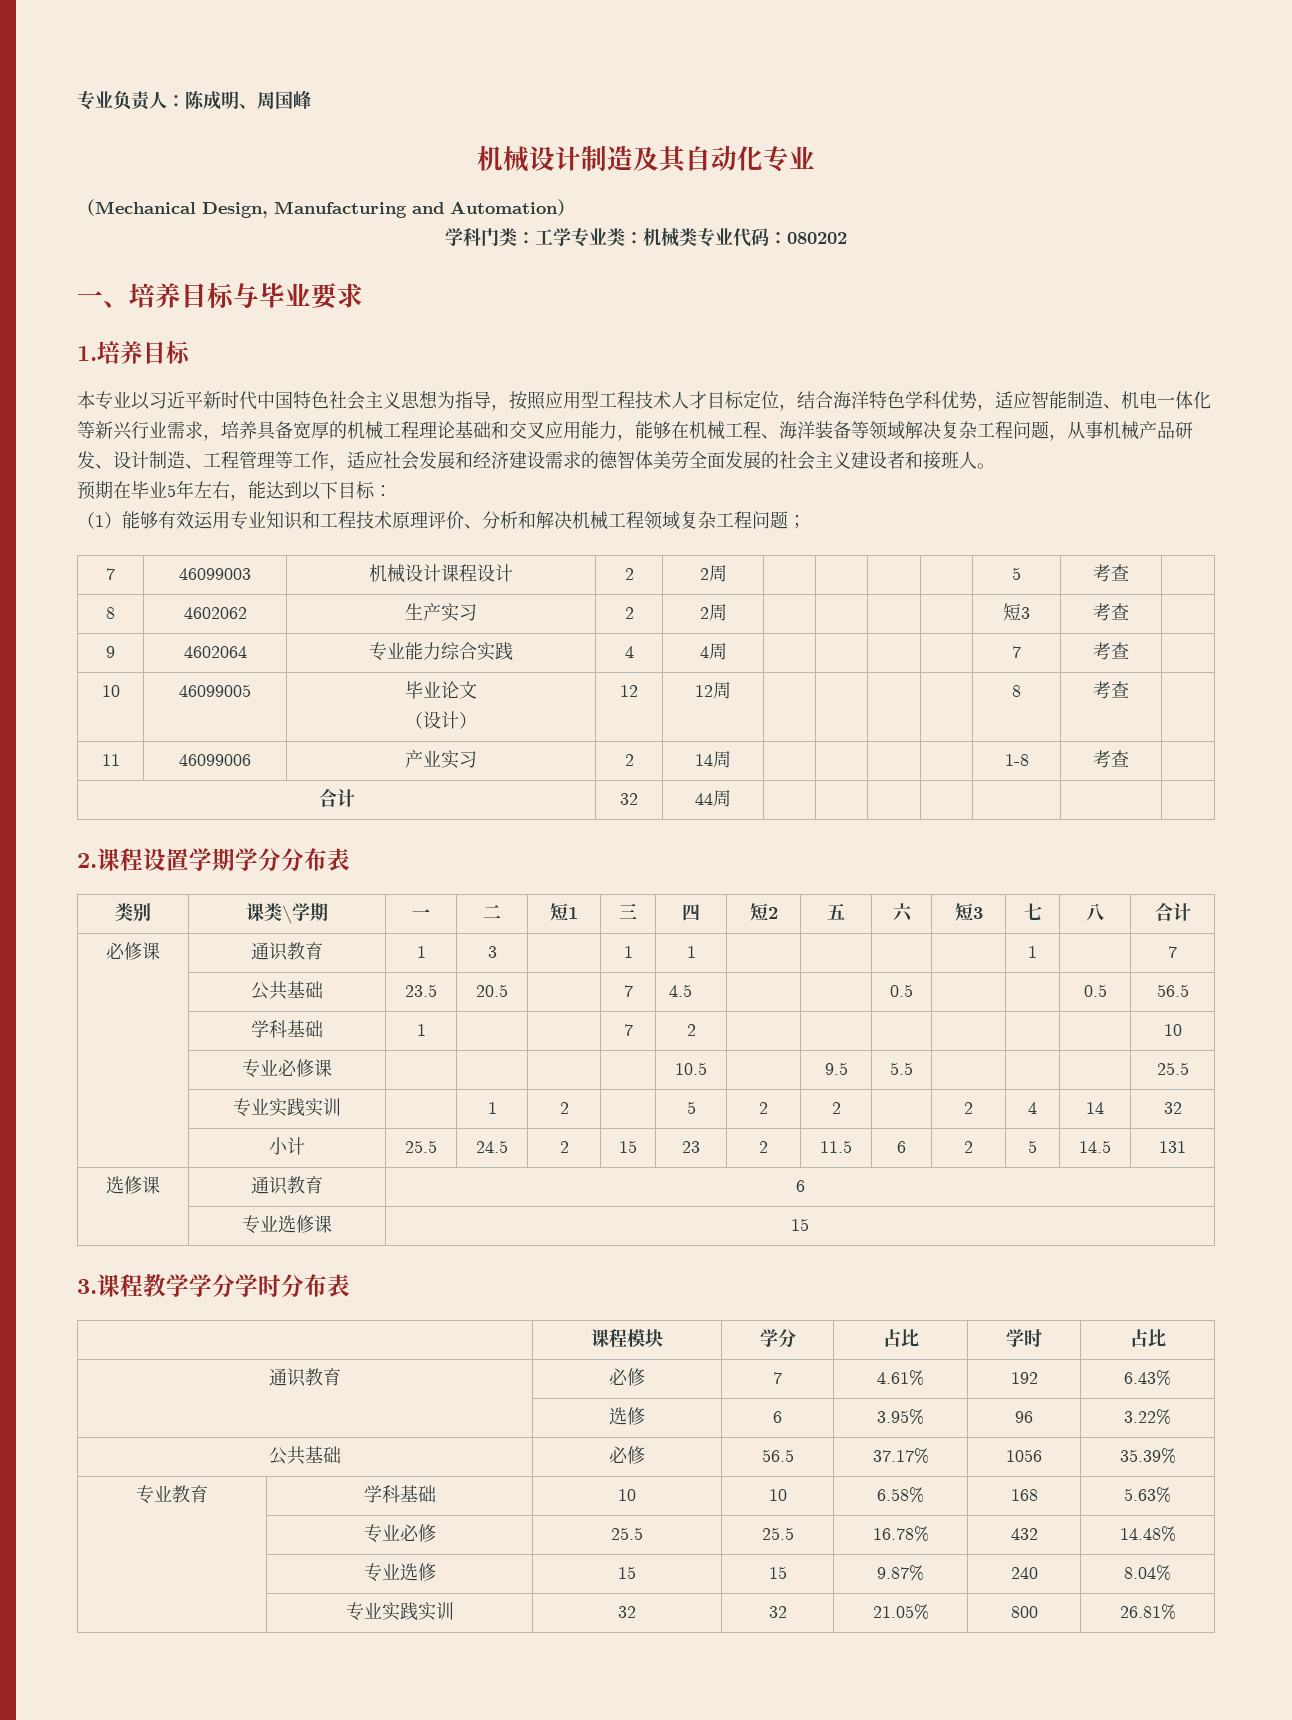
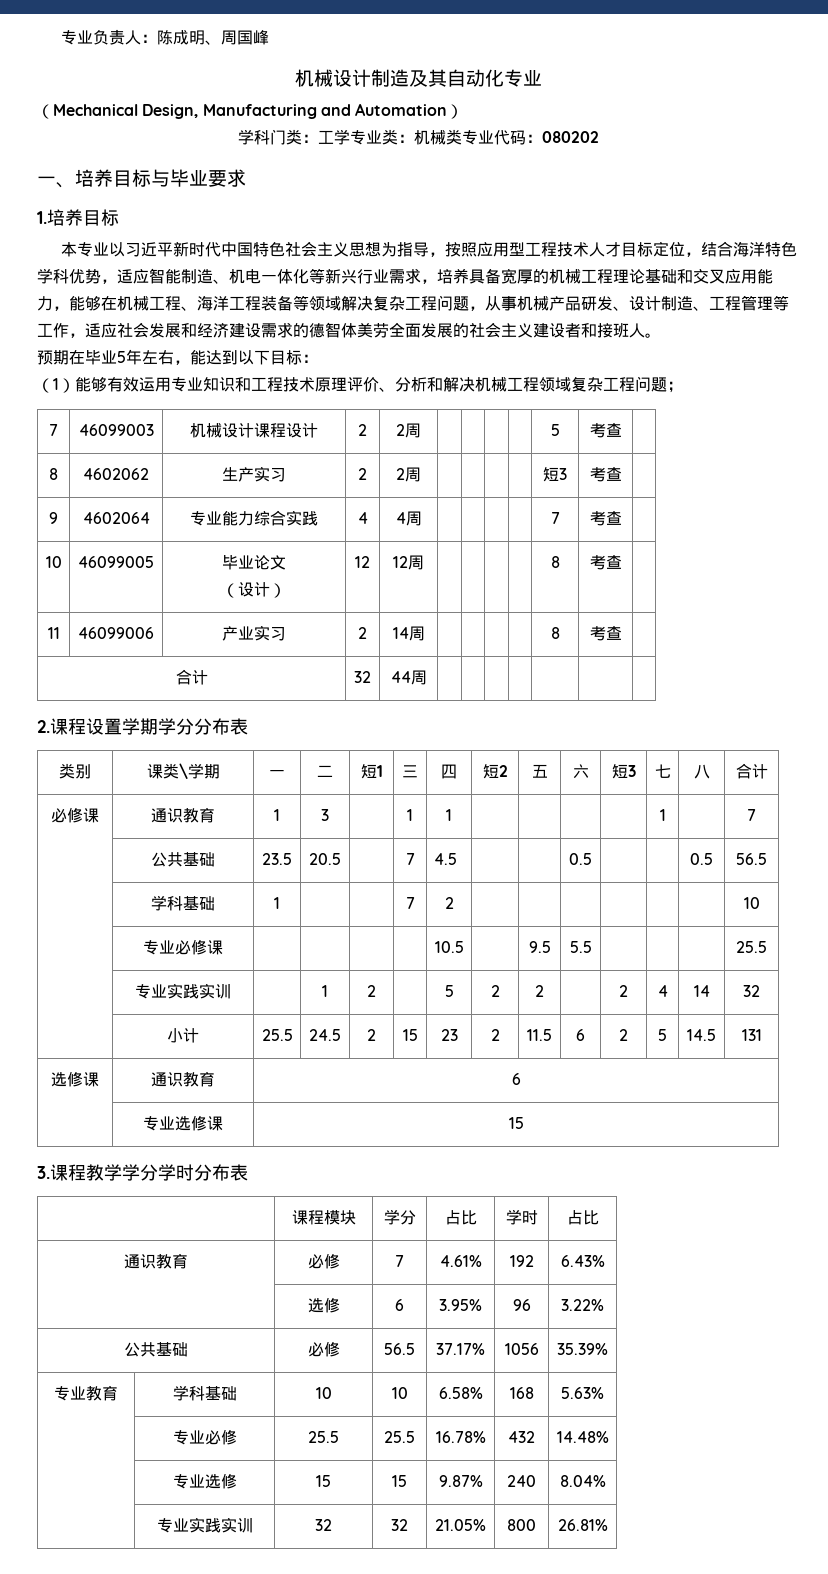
- 本专业以习近平新时代中国特色社会主义思想为指导，按照应用型工程技术人才目标定位，结合海洋特色学科优势，适应智能制造、机电一体化等新兴行业需求，培养具备宽厚的机械工程理论基础和交叉应用能力，能够在机械工程、海洋装备等领域解决复杂工程问题，从事机械产品研发、设计制造、工程管理等工作，适应社会发展和经济建设需求的德智体美劳全面发展的社会主义建设者和接班人。
+ 本专业以习近平新时代中国特色社会主义思想为指导，按照应用型工程技术人才目标定位，结合海洋特色学科优势，适应智能制造、机电一体化等新兴行业需求，培养具备宽厚的机械工程理论基础和交叉应用能力，能够在机械工程、海洋工程装备等领域解决复杂工程问题，从事机械产品研发、设计制造、工程管理等工作，适应社会发展和经济建设需求的德智体美劳全面发展的社会主义建设者和接班人。
- 11 | 46099006 | 产业实习 | 2 | 14周 | | | | | 1-8 | 考查 |
+ 11 | 46099006 | 产业实习 | 2 | 14周 | | | | | 8 | 考查 |

